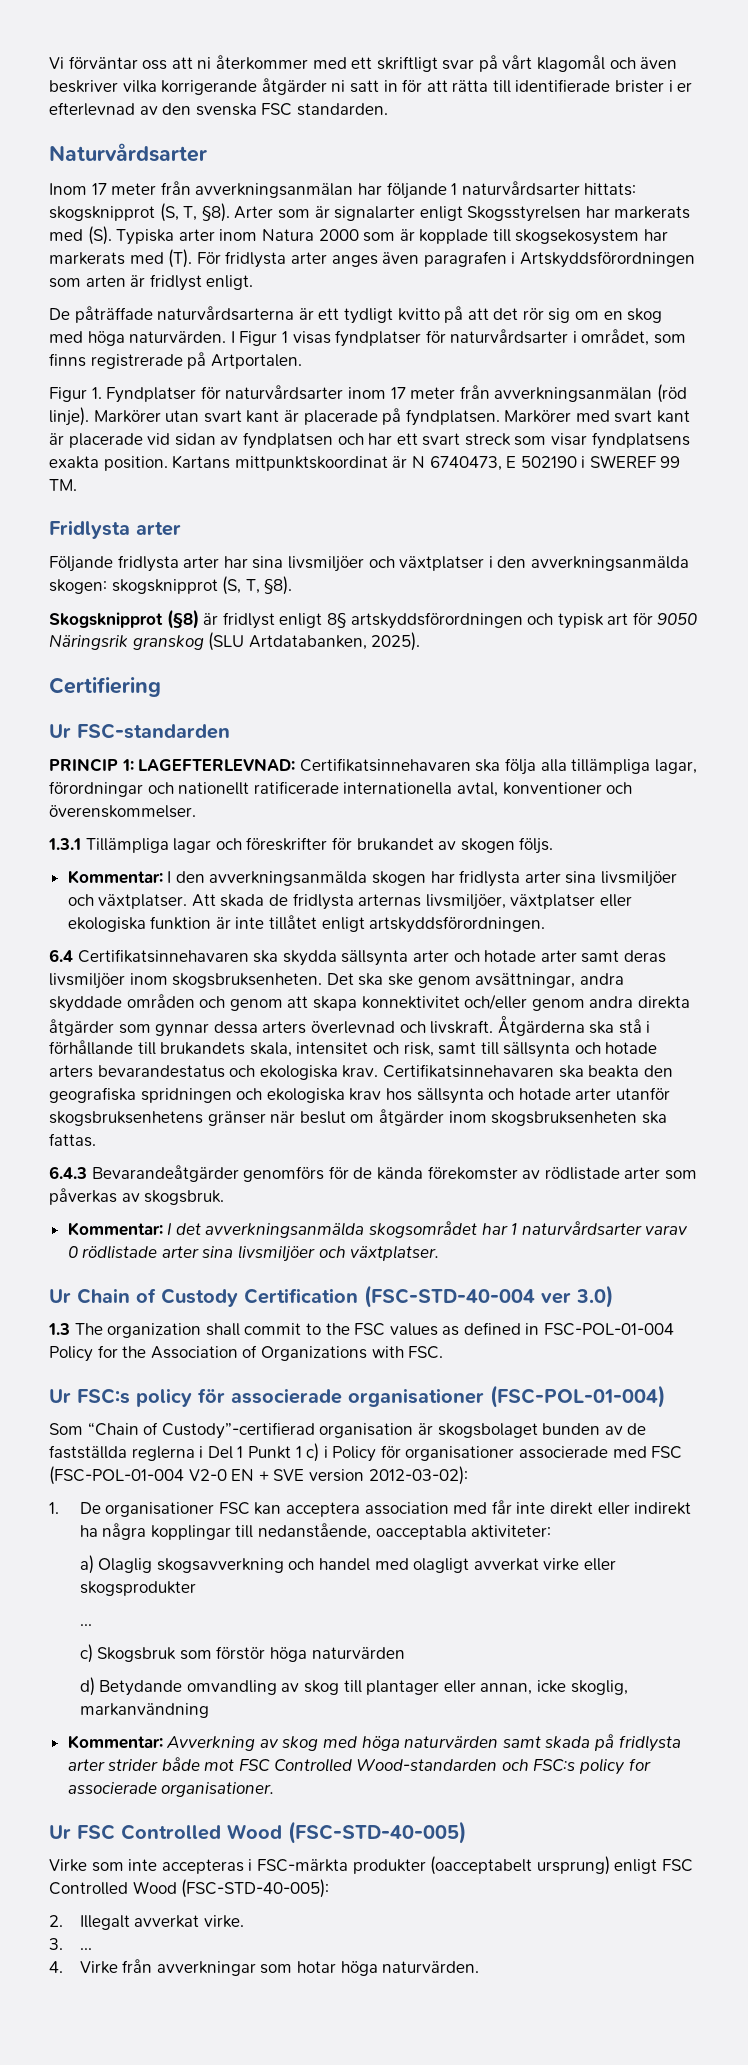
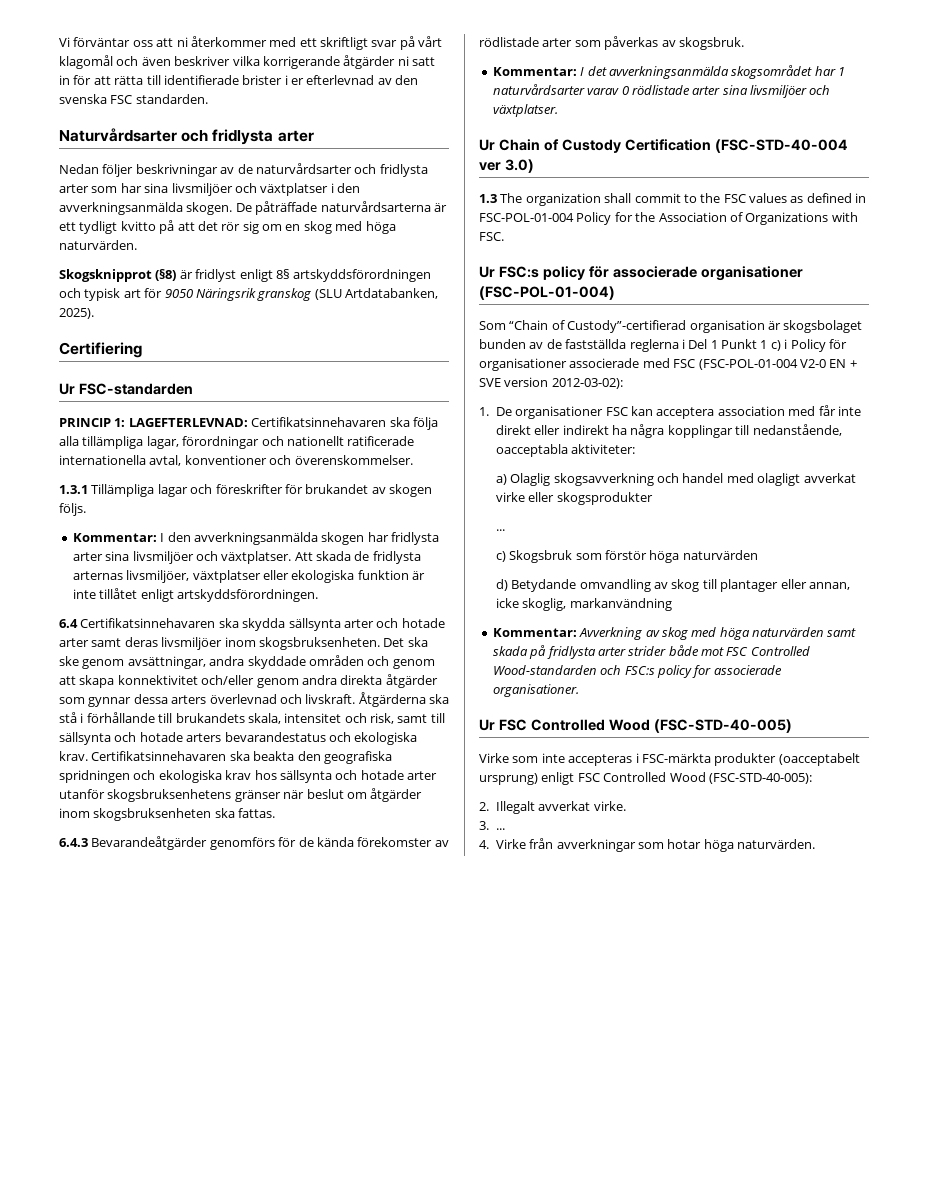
- Naturvårdsarter
- Inom 17 meter från avverkningsanmälan har följande 1 naturvårdsarter hittats: skogsknipprot (S, T, §8). Arter som är signalarter enligt Skogsstyrelsen har markerats med (S). Typiska arter inom Natura 2000 som är kopplade till skogsekosystem har markerats med (T). För fridlysta arter anges även paragrafen i Artskyddsförordningen som arten är fridlyst enligt.
- De påträffade naturvårdsarterna är ett tydligt kvitto på att det rör sig om en skog med höga naturvärden. I Figur 1 visas fyndplatser för naturvårdsarter i området, som finns registrerade på Artportalen.
- Figur 1. Fyndplatser för naturvårdsarter inom 17 meter från avverkningsanmälan (röd linje). Markörer utan svart kant är placerade på fyndplatsen. Markörer med svart kant är placerade vid sidan av fyndplatsen och har ett svart streck som visar fyndplatsens exakta position. Kartans mittpunktskoordinat är N 6740473, E 502190 i SWEREF 99 TM.
- Fridlysta arter
- Följande fridlysta arter har sina livsmiljöer och växtplatser i den avverkningsanmälda skogen: skogsknipprot (S, T, §8).
+ Naturvårdsarter och fridlysta arter
+ Nedan följer beskrivningar av de naturvårdsarter och fridlysta arter som har sina livsmiljöer och växtplatser i den avverkningsanmälda skogen. De påträffade naturvårdsarterna är ett tydligt kvitto på att det rör sig om en skog med höga naturvärden.

